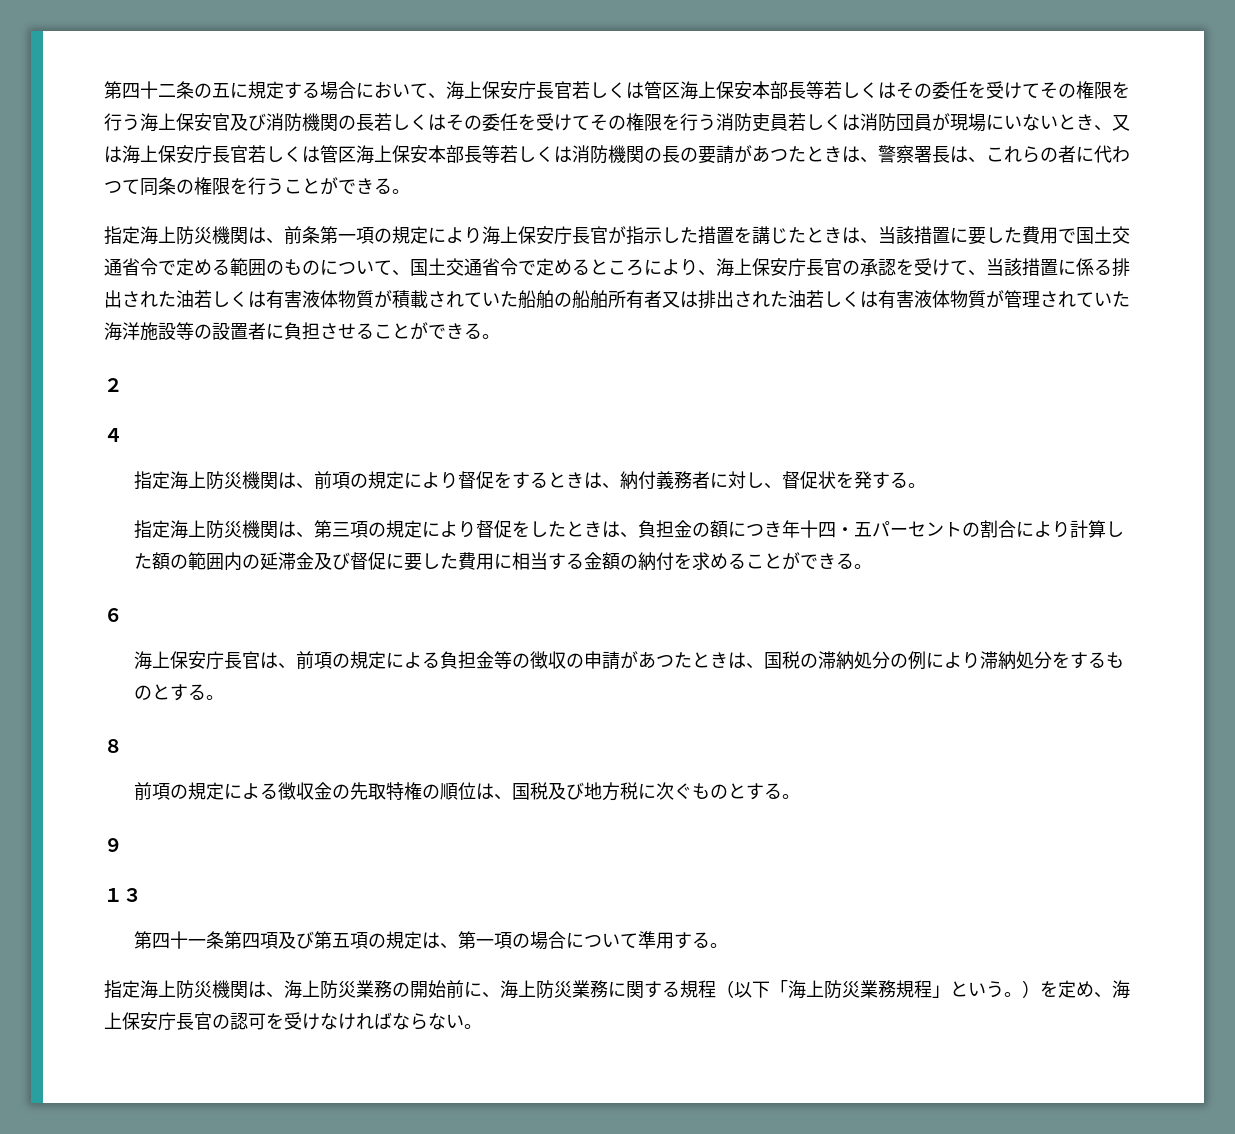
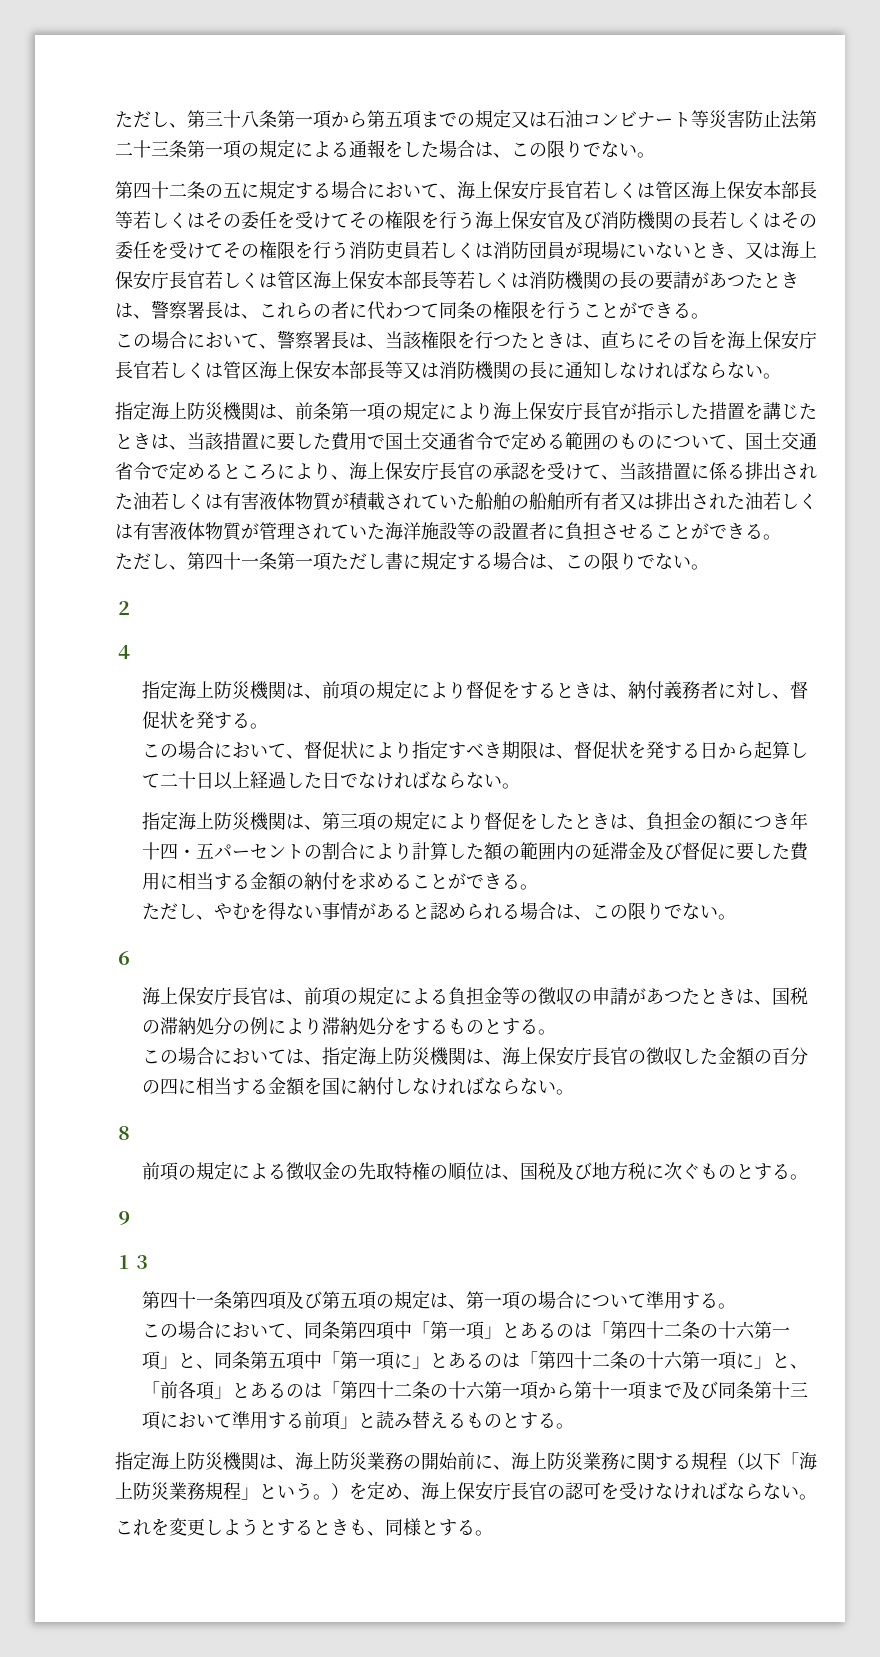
+ ただし、第三十八条第一項から第五項までの規定又は石油コンビナート等災害防止法第二十三条第一項の規定による通報をした場合は、この限りでない。
+ この場合において、警察署長は、当該権限を行つたときは、直ちにその旨を海上保安庁長官若しくは管区海上保安本部長等又は消防機関の長に通知しなければならない。
+ ただし、第四十一条第一項ただし書に規定する場合は、この限りでない。
+ この場合において、督促状により指定すべき期限は、督促状を発する日から起算して二十日以上経過した日でなければならない。
+ ただし、やむを得ない事情があると認められる場合は、この限りでない。
+ この場合においては、指定海上防災機関は、海上保安庁長官の徴収した金額の百分の四に相当する金額を国に納付しなければならない。
+ この場合において、同条第四項中「第一項」とあるのは「第四十二条の十六第一項」と、同条第五項中「第一項に」とあるのは「第四十二条の十六第一項に」と、「前各項」とあるのは「第四十二条の十六第一項から第十一項まで及び同条第十三項において準用する前項」と読み替えるものとする。
+ これを変更しようとするときも、同様とする。

